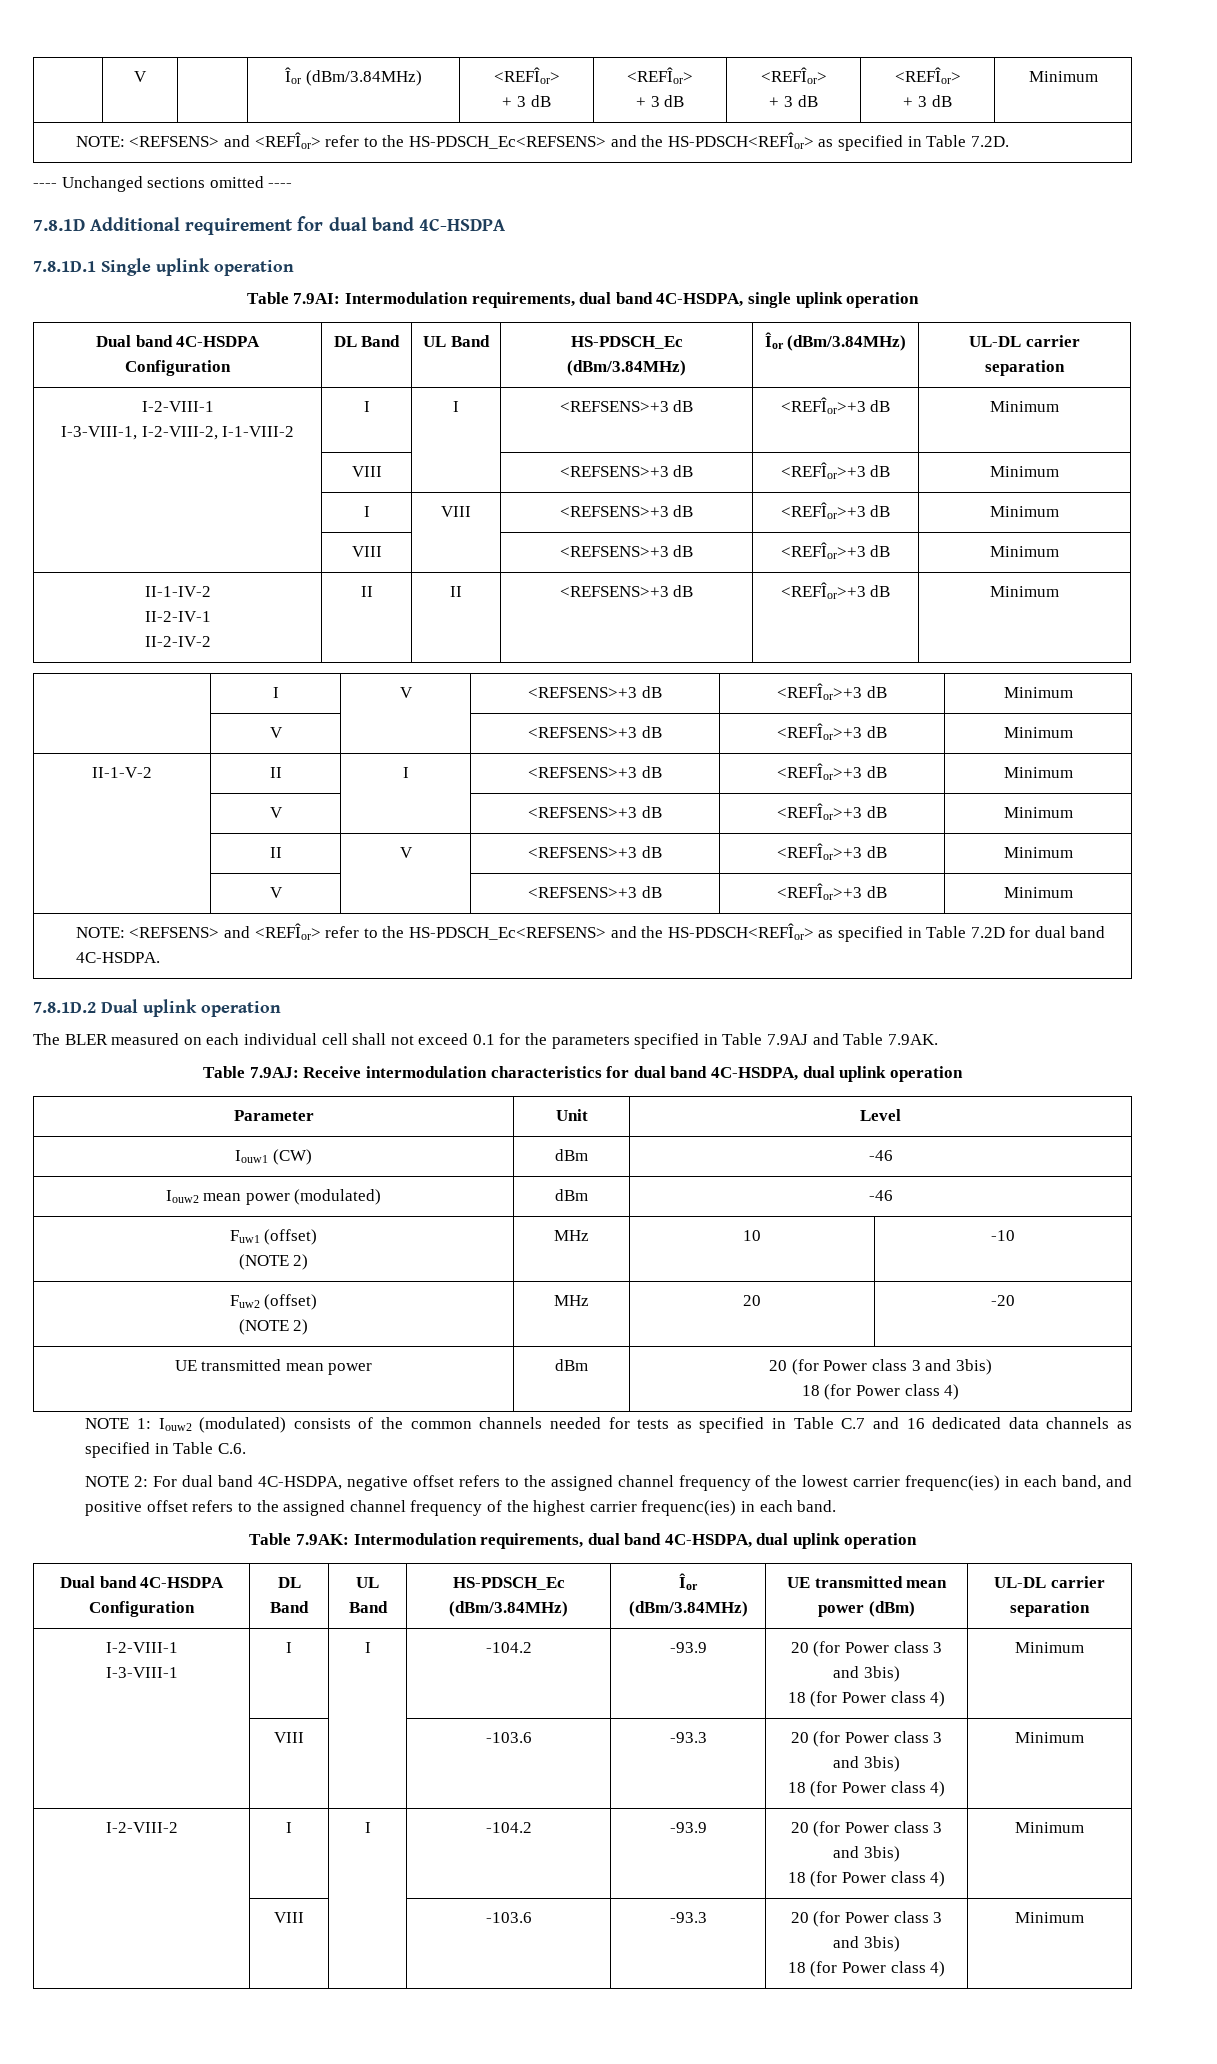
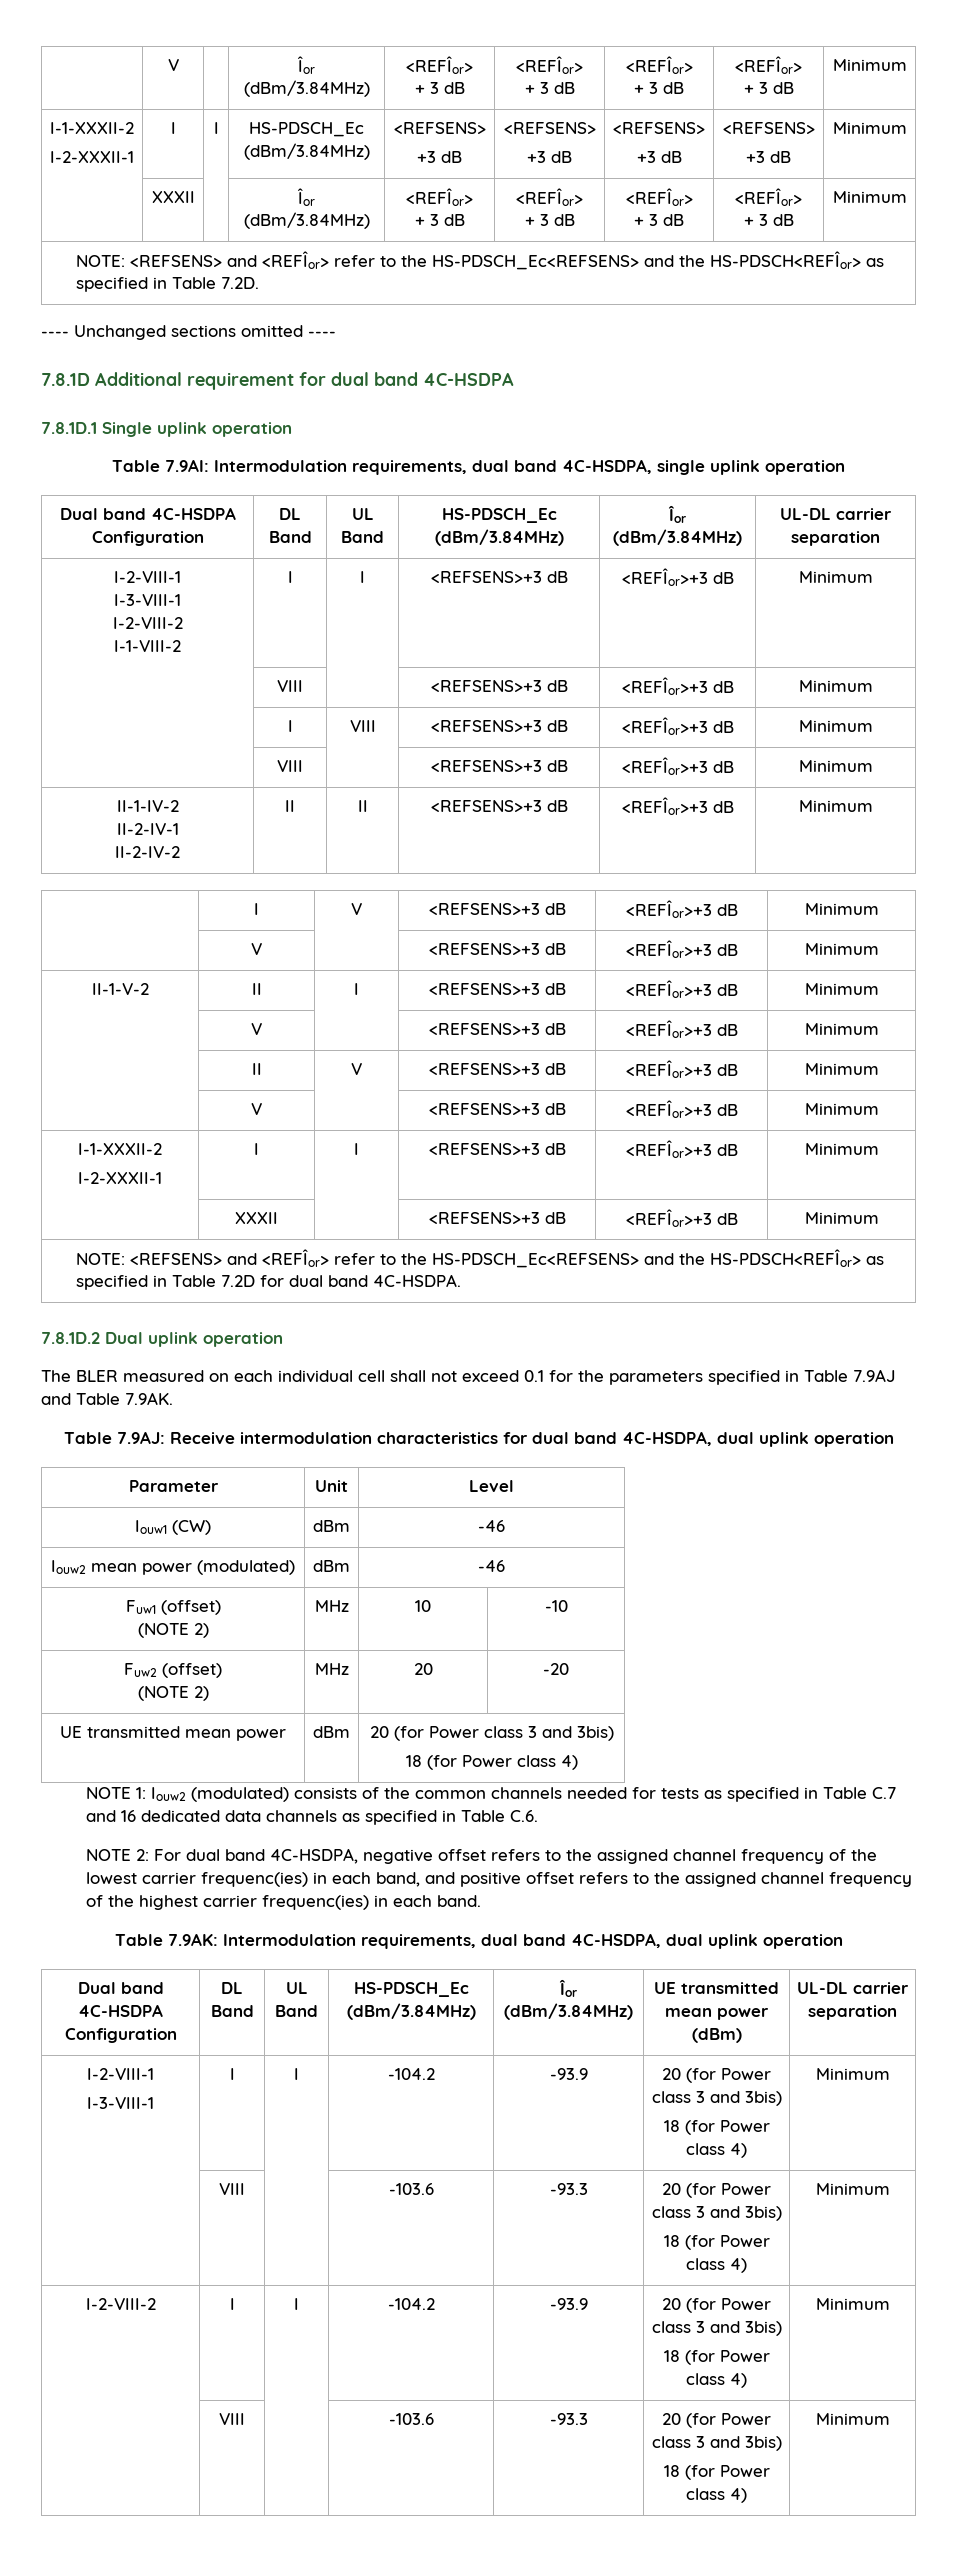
  | V | | Îor (dBm/3.84MHz) | <REFÎor>
+ + 3 dB | <REFÎor>
+ + 3 dB | <REFÎor>
+ + 3 dB | <REFÎor>
+ + 3 dB | Minimum
+ I-1-XXXII-2
+ I-2-XXXII-1 | I | I | HS-PDSCH_Ec (dBm/3.84MHz) | <REFSENS>
+ +3 dB | <REFSENS>
+ +3 dB | <REFSENS>
+ +3 dB | <REFSENS>
+ +3 dB | Minimum
+ | XXXII | | Îor (dBm/3.84MHz) | <REFÎor>
  Dual band 4C-HSDPA Configuration | DL Band | UL Band | HS-PDSCH_Ec (dBm/3.84MHz) | Îor (dBm/3.84MHz) | UL-DL carrier separation
  I-2-VIII-1
- I-3-VIII-1, I-2-VIII-2, I-1-VIII-2 | I | I | <REFSENS>+3 dB | <REFÎor>+3 dB | Minimum
+ I-3-VIII-1
+ I-2-VIII-2
+ I-1-VIII-2 | I | I | <REFSENS>+3 dB | <REFÎor>+3 dB | Minimum
  | II | V | <REFSENS>+3 dB | <REFÎor>+3 dB | Minimum
  | V | | <REFSENS>+3 dB | <REFÎor>+3 dB | Minimum
+ I-1-XXXII-2
+ I-2-XXXII-1 | I | I | <REFSENS>+3 dB | <REFÎor>+3 dB | Minimum
+ | XXXII | | <REFSENS>+3 dB | <REFÎor>+3 dB | Minimum

